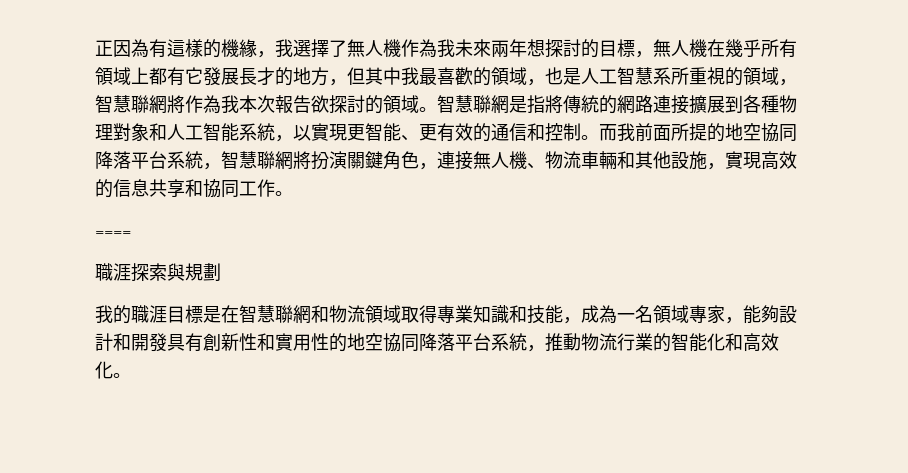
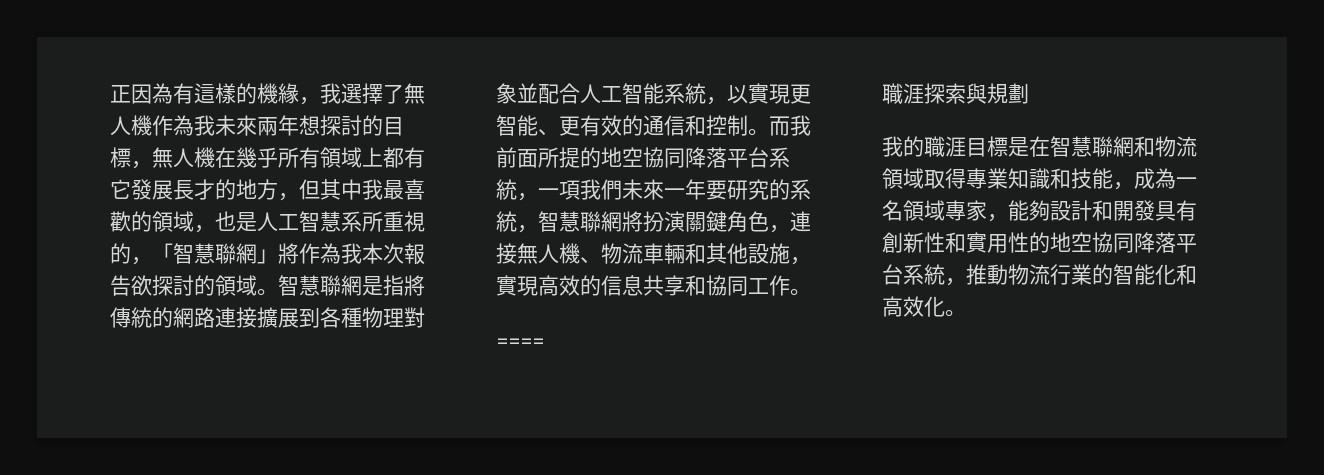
- 正因為有這樣的機緣，我選擇了無人機作為我未來兩年想探討的目標，無人機在幾乎所有領域上都有它發展長才的地方，但其中我最喜歡的領域，也是人工智慧系所重視的領域，智慧聯網將作為我本次報告欲探討的領域。
+ 正因為有這樣的機緣，我選擇了無人機作為我未來兩年想探討的目標，無人機在幾乎所有領域上都有它發展長才的地方，但其中我最喜歡的領域，也是人工智慧系所重視的，「智慧聯網」將作為我本次報告欲探討的領域。
- 智慧聯網是指將傳統的網路連接擴展到各種物理對象和人工智能系統，以實現更智能、更有效的通信和控制。
+ 智慧聯網是指將傳統的網路連接擴展到各種物理對象並配合人工智能系統，以實現更智能、更有效的通信和控制。
- 而我前面所提的地空協同降落平台系統，智慧聯網將扮演關鍵角色，連接無人機、物流車輛和其他設施，實現高效的信息共享和協同工作。
+ 而我前面所提的地空協同降落平台系統，一項我們未來一年要研究的系統，智慧聯網將扮演關鍵角色，連接無人機、物流車輛和其他設施，實現高效的信息共享和協同工作。

